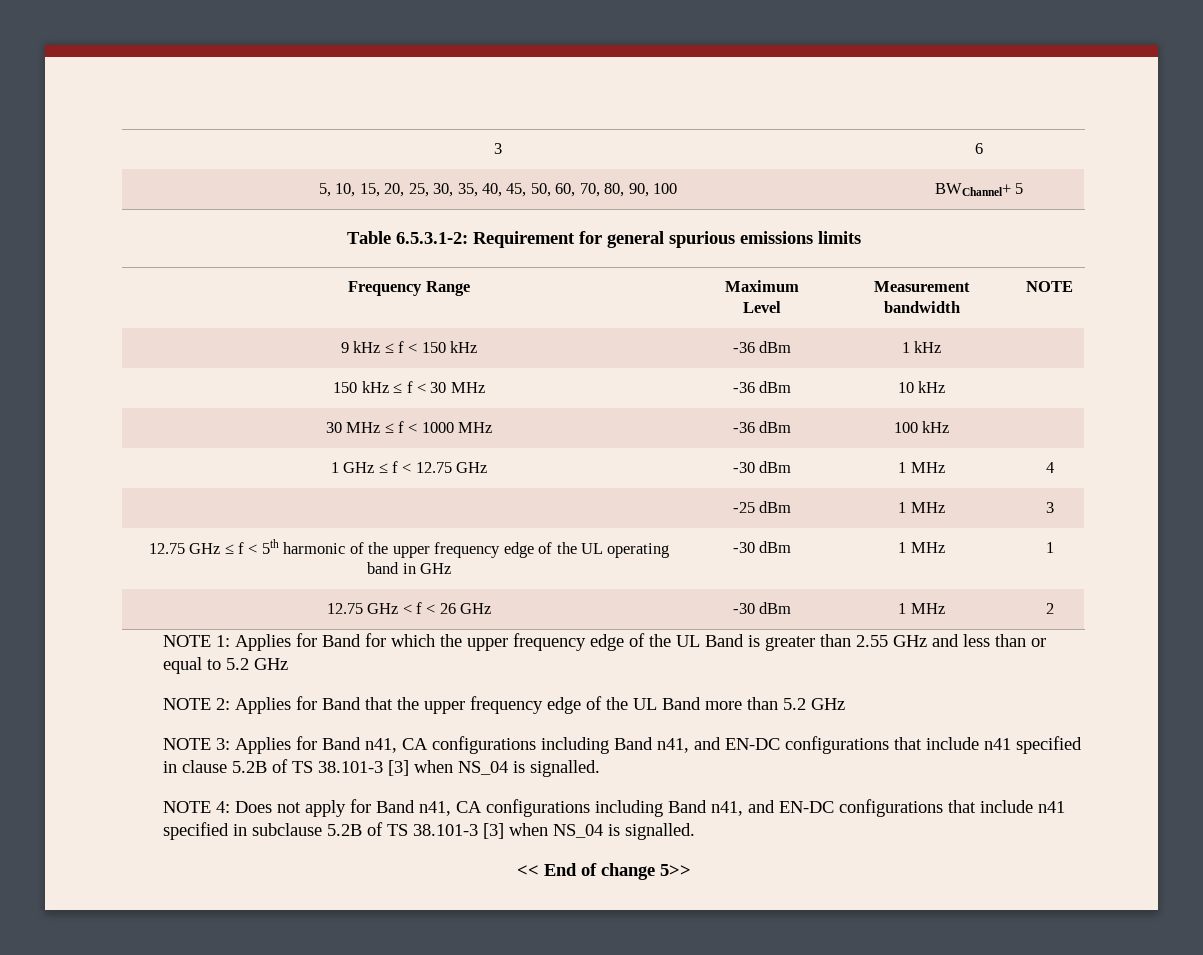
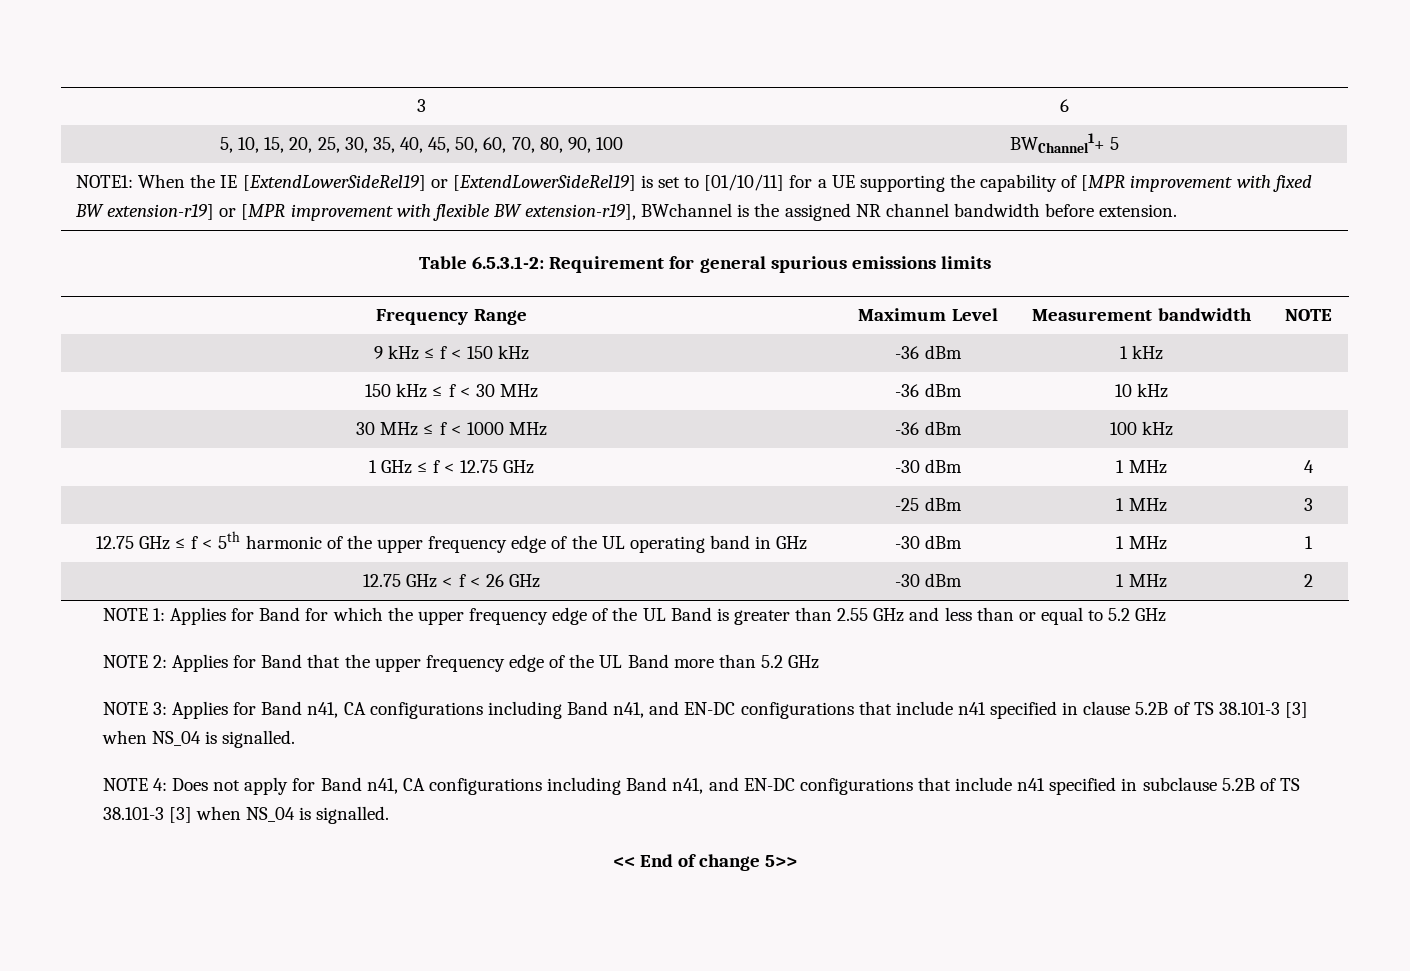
- 5, 10, 15, 20, 25, 30, 35, 40, 45, 50, 60, 70, 80, 90, 100 | BWChannel+ 5
+ 5, 10, 15, 20, 25, 30, 35, 40, 45, 50, 60, 70, 80, 90, 100 | BWChannel1+ 5
+ NOTE1: When the IE [ExtendLowerSideRel19] or [ExtendLowerSideRel19] is set to [01/10/11] for a UE supporting the capability of [MPR improvement with fixed BW extension-r19] or [MPR improvement with flexible BW extension-r19], BWchannel is the assigned NR channel bandwidth before extension.

